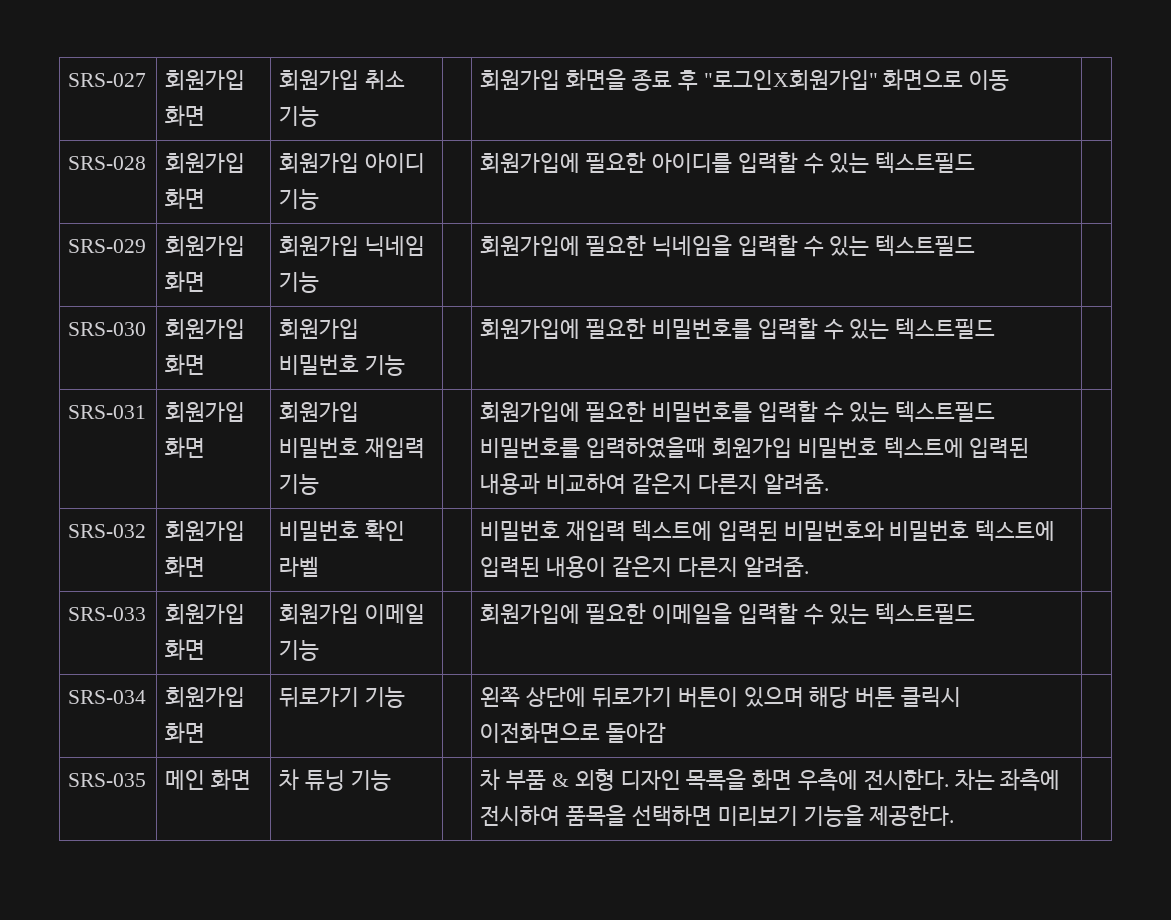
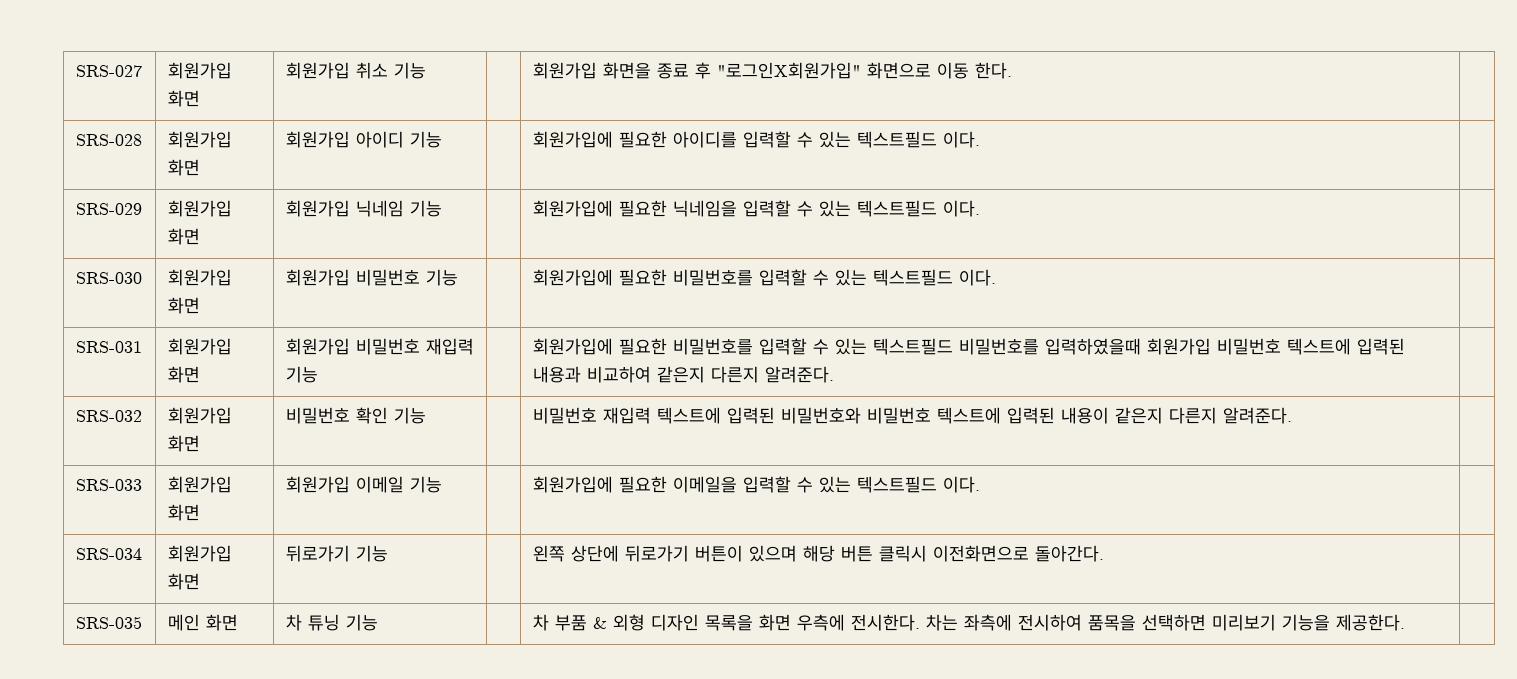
- SRS-027 | 회원가입 화면 | 회원가입 취소 기능 | | 회원가입 화면을 종료 후 "로그인X회원가입" 화면으로 이동 |
+ SRS-027 | 회원가입 화면 | 회원가입 취소 기능 | | 회원가입 화면을 종료 후 "로그인X회원가입" 화면으로 이동 한다. |
- SRS-028 | 회원가입 화면 | 회원가입 아이디 기능 | | 회원가입에 필요한 아이디를 입력할 수 있는 텍스트필드 |
+ SRS-028 | 회원가입 화면 | 회원가입 아이디 기능 | | 회원가입에 필요한 아이디를 입력할 수 있는 텍스트필드 이다. |
- SRS-029 | 회원가입 화면 | 회원가입 닉네임 기능 | | 회원가입에 필요한 닉네임을 입력할 수 있는 텍스트필드 |
+ SRS-029 | 회원가입 화면 | 회원가입 닉네임 기능 | | 회원가입에 필요한 닉네임을 입력할 수 있는 텍스트필드 이다. |
- SRS-030 | 회원가입 화면 | 회원가입 비밀번호 기능 | | 회원가입에 필요한 비밀번호를 입력할 수 있는 텍스트필드 |
+ SRS-030 | 회원가입 화면 | 회원가입 비밀번호 기능 | | 회원가입에 필요한 비밀번호를 입력할 수 있는 텍스트필드 이다. |
- SRS-031 | 회원가입 화면 | 회원가입 비밀번호 재입력 기능 | | 회원가입에 필요한 비밀번호를 입력할 수 있는 텍스트필드 비밀번호를 입력하였을때 회원가입 비밀번호 텍스트에 입력된 내용과 비교하여 같은지 다른지 알려줌. |
+ SRS-031 | 회원가입 화면 | 회원가입 비밀번호 재입력 기능 | | 회원가입에 필요한 비밀번호를 입력할 수 있는 텍스트필드 비밀번호를 입력하였을때 회원가입 비밀번호 텍스트에 입력된 내용과 비교하여 같은지 다른지 알려준다. |
- SRS-032 | 회원가입 화면 | 비밀번호 확인 라벨 | | 비밀번호 재입력 텍스트에 입력된 비밀번호와 비밀번호 텍스트에 입력된 내용이 같은지 다른지 알려줌. |
+ SRS-032 | 회원가입 화면 | 비밀번호 확인 기능 | | 비밀번호 재입력 텍스트에 입력된 비밀번호와 비밀번호 텍스트에 입력된 내용이 같은지 다른지 알려준다. |
- SRS-033 | 회원가입 화면 | 회원가입 이메일 기능 | | 회원가입에 필요한 이메일을 입력할 수 있는 텍스트필드 |
+ SRS-033 | 회원가입 화면 | 회원가입 이메일 기능 | | 회원가입에 필요한 이메일을 입력할 수 있는 텍스트필드 이다. |
- SRS-034 | 회원가입 화면 | 뒤로가기 기능 | | 왼쪽 상단에 뒤로가기 버튼이 있으며 해당 버튼 클릭시 이전화면으로 돌아감 |
+ SRS-034 | 회원가입 화면 | 뒤로가기 기능 | | 왼쪽 상단에 뒤로가기 버튼이 있으며 해당 버튼 클릭시 이전화면으로 돌아간다. |

